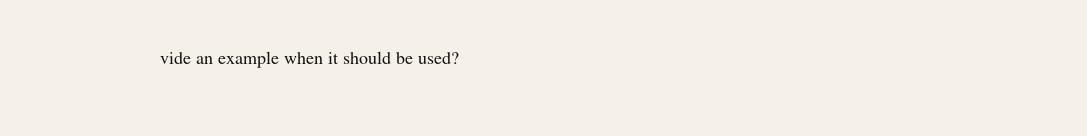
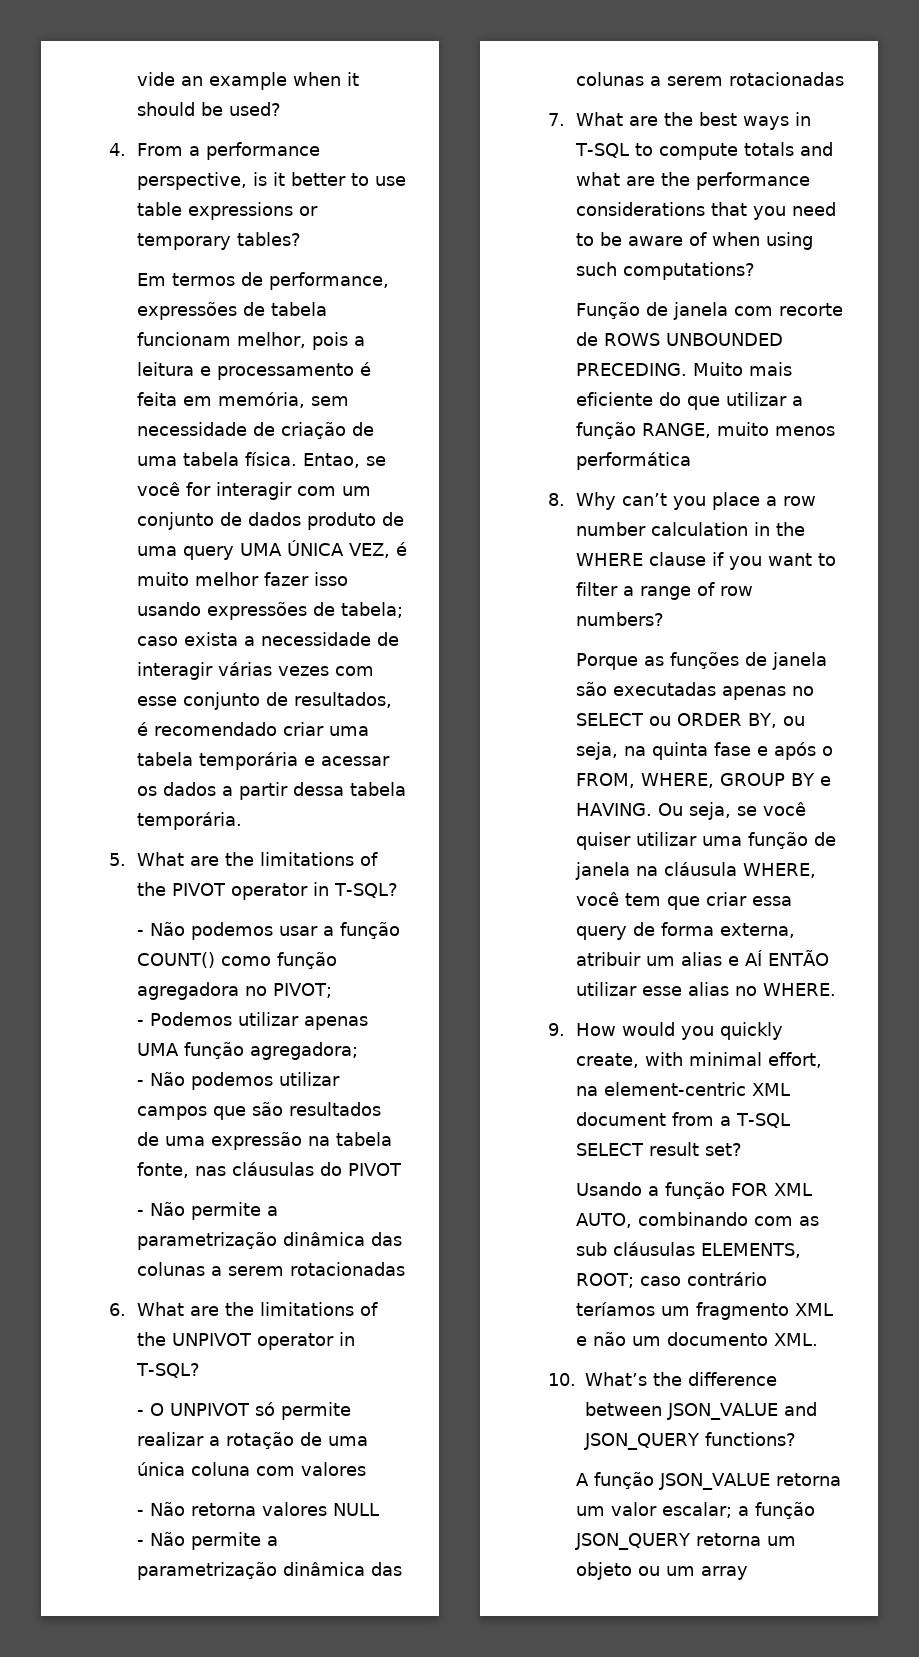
+ 4. From a performance perspective, is it better to use table expressions or temporary tables?
+ Em termos de performance, expressões de tabela funcionam melhor, pois a leitura e processamento é feita em memória, sem necessidade de criação de uma tabela física. Entao, se você for interagir com um conjunto de dados produto de uma query UMA ÚNICA VEZ, é muito melhor fazer isso usando expressões de tabela; caso exista a necessidade de interagir várias vezes com esse conjunto de resultados, é recomendado criar uma tabela temporária e acessar os dados a partir dessa tabela temporária.
+ 5. What are the limitations of the PIVOT operator in T-SQL?
+ - Não podemos usar a função COUNT() como função agregadora no PIVOT;
+ - Podemos utilizar apenas UMA função agregadora;
+ - Não podemos utilizar campos que são resultados de uma expressão na tabela fonte, nas cláusulas do PIVOT
+ - Não permite a parametrização dinâmica das colunas a serem rotacionadas
+ 6. What are the limitations of the UNPIVOT operator in T-SQL?
+ - O UNPIVOT só permite realizar a rotação de uma única coluna com valores
+ - Não retorna valores NULL
+ - Não permite a parametrização dinâmica das colunas a serem rotacionadas
+ 7. What are the best ways in T-SQL to compute totals and what are the performance considerations that you need to be aware of when using such computations?
+ Função de janela com recorte de ROWS UNBOUNDED PRECEDING. Muito mais eficiente do que utilizar a função RANGE, muito menos performática
+ 8. Why can’t you place a row number calculation in the WHERE clause if you want to filter a range of row numbers?
+ Porque as funções de janela são executadas apenas no SELECT ou ORDER BY, ou seja, na quinta fase e após o FROM, WHERE, GROUP BY e HAVING. Ou seja, se você quiser utilizar uma função de janela na cláusula WHERE, você tem que criar essa query de forma externa, atribuir um alias e AÍ ENTÃO utilizar esse alias no WHERE.
+ 9. How would you quickly create, with minimal effort, na element-centric XML document from a T-SQL SELECT result set?
+ Usando a função FOR XML AUTO, combinando com as sub cláusulas ELEMENTS, ROOT; caso contrário teríamos um fragmento XML e não um documento XML.
+ 10. What’s the difference between JSON_VALUE and JSON_QUERY functions?
+ A função JSON_VALUE retorna um valor escalar; a função JSON_QUERY retorna um objeto ou um array

